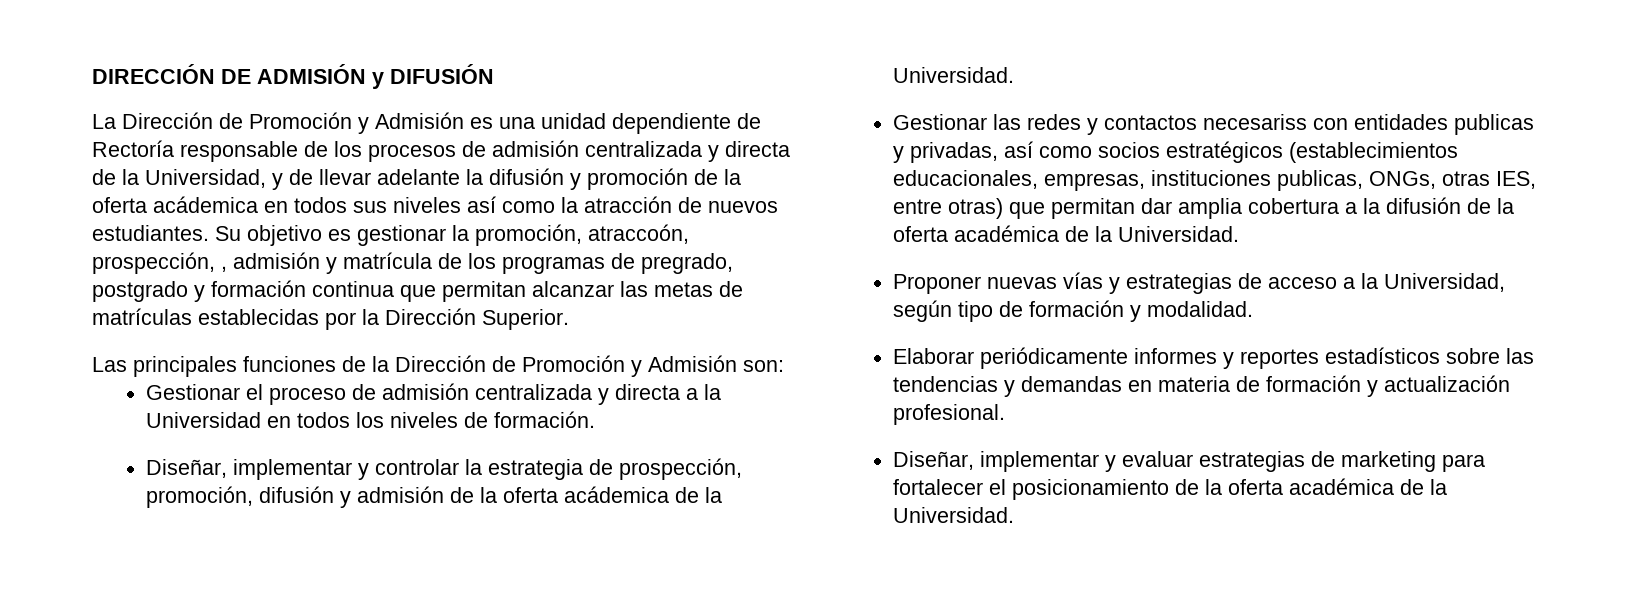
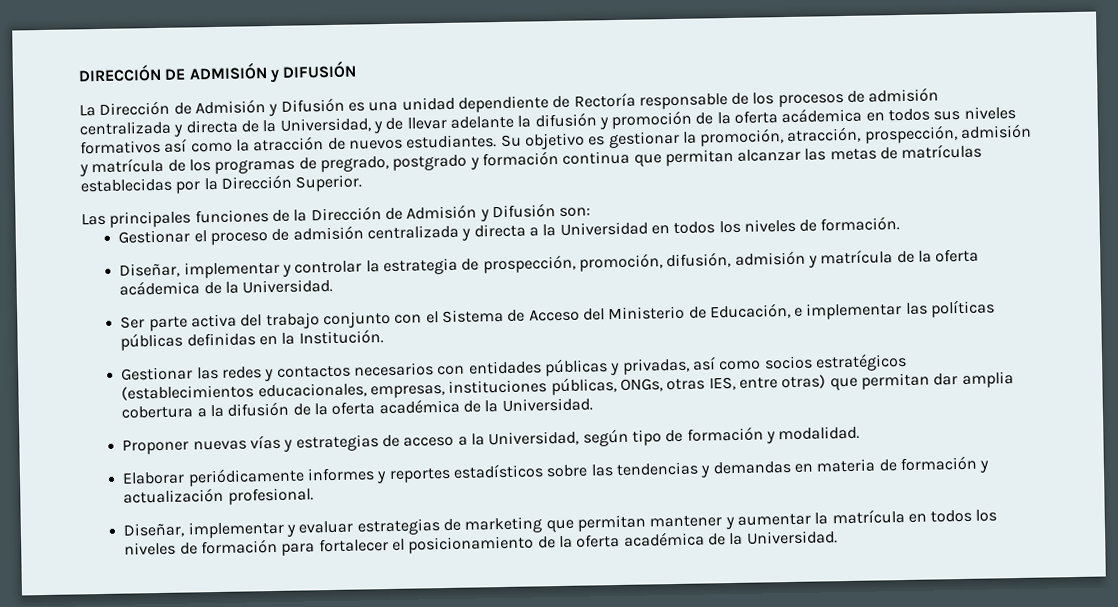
- La Dirección de Promoción y Admisión es una unidad dependiente de Rectoría responsable de los procesos de admisión centralizada y directa de la Universidad, y de llevar adelante la difusión y promoción de la oferta acádemica en todos sus niveles así como la atracción de nuevos estudiantes.
+ La Dirección de Admisión y Difusión es una unidad dependiente de Rectoría responsable de los procesos de admisión centralizada y directa de la Universidad, y de llevar adelante la difusión y promoción de la oferta acádemica en todos sus niveles formativos así como la atracción de nuevos estudiantes.
- Su objetivo es gestionar la promoción, atraccoón, prospección, , admisión y matrícula de los programas de pregrado, postgrado y formación continua que permitan alcanzar las metas de matrículas establecidas por la Dirección Superior.
+ Su objetivo es gestionar la promoción, atracción, prospección, admisión y matrícula de los programas de pregrado, postgrado y formación continua que permitan alcanzar las metas de matrículas establecidas por la Dirección Superior.
- Las principales funciones de la Dirección de Promoción y Admisión son:
+ Las principales funciones de la Dirección de Admisión y Difusión son:
- Diseñar, implementar y controlar la estrategia de prospección, promoción, difusión y admisión de la oferta acádemica de la Universidad.
+ Diseñar, implementar y controlar la estrategia de prospección, promoción, difusión, admisión y matrícula de la oferta acádemica de la Universidad.
+ Ser parte activa del trabajo conjunto con el Sistema de Acceso del Ministerio de Educación, e implementar las políticas públicas definidas en la Institución.
- Gestionar las redes y contactos necesariss con entidades publicas y privadas, así como socios estratégicos (establecimientos educacionales, empresas, instituciones publicas, ONGs, otras IES, entre otras) que permitan dar amplia cobertura a la difusión de la oferta académica de la Universidad.
+ Gestionar las redes y contactos necesarios con entidades públicas y privadas, así como socios estratégicos (establecimientos educacionales, empresas, instituciones públicas, ONGs, otras IES, entre otras) que permitan dar amplia cobertura a la difusión de la oferta académica de la Universidad.
- Diseñar, implementar y evaluar estrategias de marketing para fortalecer el posicionamiento de la oferta académica de la Universidad.
+ Diseñar, implementar y evaluar estrategias de marketing que permitan mantener y aumentar la matrícula en todos los niveles de formación para fortalecer el posicionamiento de la oferta académica de la Universidad.

